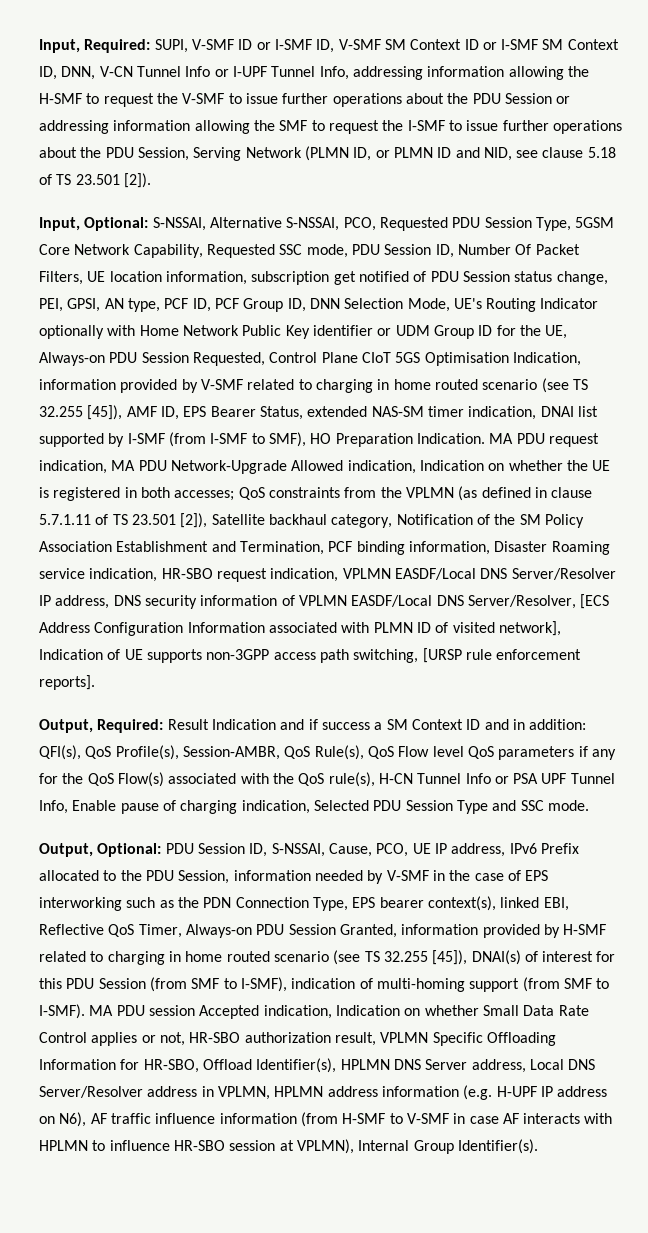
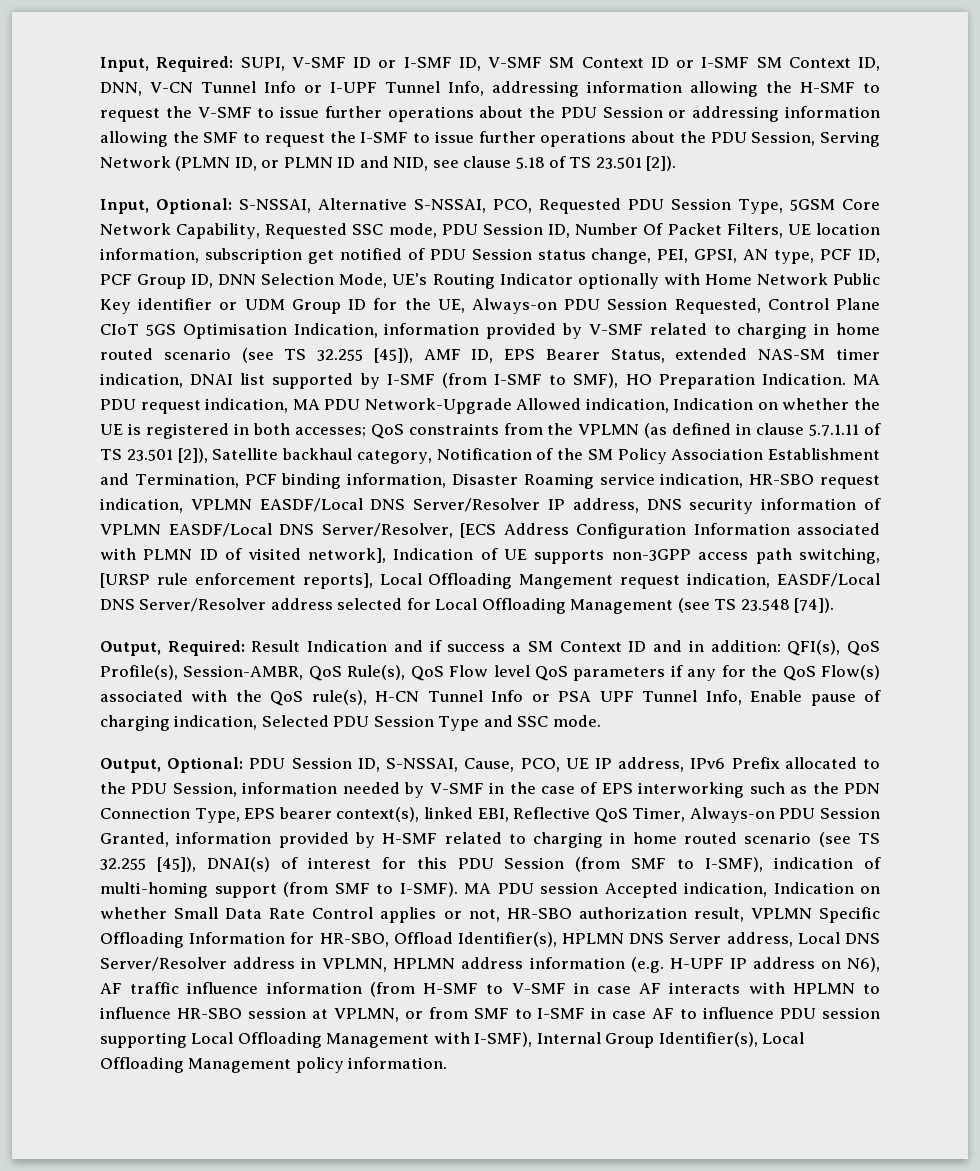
- QoS constraints from the VPLMN (as defined in clause 5.7.1.11 of TS 23.501 [2]), Satellite backhaul category, Notification of the SM Policy Association Establishment and Termination, PCF binding information, Disaster Roaming service indication, HR-SBO request indication, VPLMN EASDF/Local DNS Server/Resolver IP address, DNS security information of VPLMN EASDF/Local DNS Server/Resolver, [ECS Address Configuration Information associated with PLMN ID of visited network], Indication of UE supports non-3GPP access path switching, [URSP rule enforcement reports].
+ QoS constraints from the VPLMN (as defined in clause 5.7.1.11 of TS 23.501 [2]), Satellite backhaul category, Notification of the SM Policy Association Establishment and Termination, PCF binding information, Disaster Roaming service indication, HR-SBO request indication, VPLMN EASDF/Local DNS Server/Resolver IP address, DNS security information of VPLMN EASDF/Local DNS Server/Resolver, [ECS Address Configuration Information associated with PLMN ID of visited network], Indication of UE supports non-3GPP access path switching, [URSP rule enforcement reports], Local Offloading Mangement request indication, EASDF/Local DNS Server/Resolver address selected for Local Offloading Management (see TS 23.548 [74]).
- MA PDU session Accepted indication, Indication on whether Small Data Rate Control applies or not, HR-SBO authorization result, VPLMN Specific Offloading Information for HR-SBO, Offload Identifier(s), HPLMN DNS Server address, Local DNS Server/Resolver address in VPLMN, HPLMN address information (e.g. H-UPF IP address on N6), AF traffic influence information (from H-SMF to V-SMF in case AF interacts with HPLMN to influence HR-SBO session at VPLMN), Internal Group Identifier(s).
+ MA PDU session Accepted indication, Indication on whether Small Data Rate Control applies or not, HR-SBO authorization result, VPLMN Specific Offloading Information for HR-SBO, Offload Identifier(s), HPLMN DNS Server address, Local DNS Server/Resolver address in VPLMN, HPLMN address information (e.g. H-UPF IP address on N6), AF traffic influence information (from H-SMF to V-SMF in case AF interacts with HPLMN to influence HR-SBO session at VPLMN, or from SMF to I-SMF in case AF to influence PDU session supporting Local Offloading Management with I-SMF), Internal Group Identifier(s), Local Offloading Management policy information.

